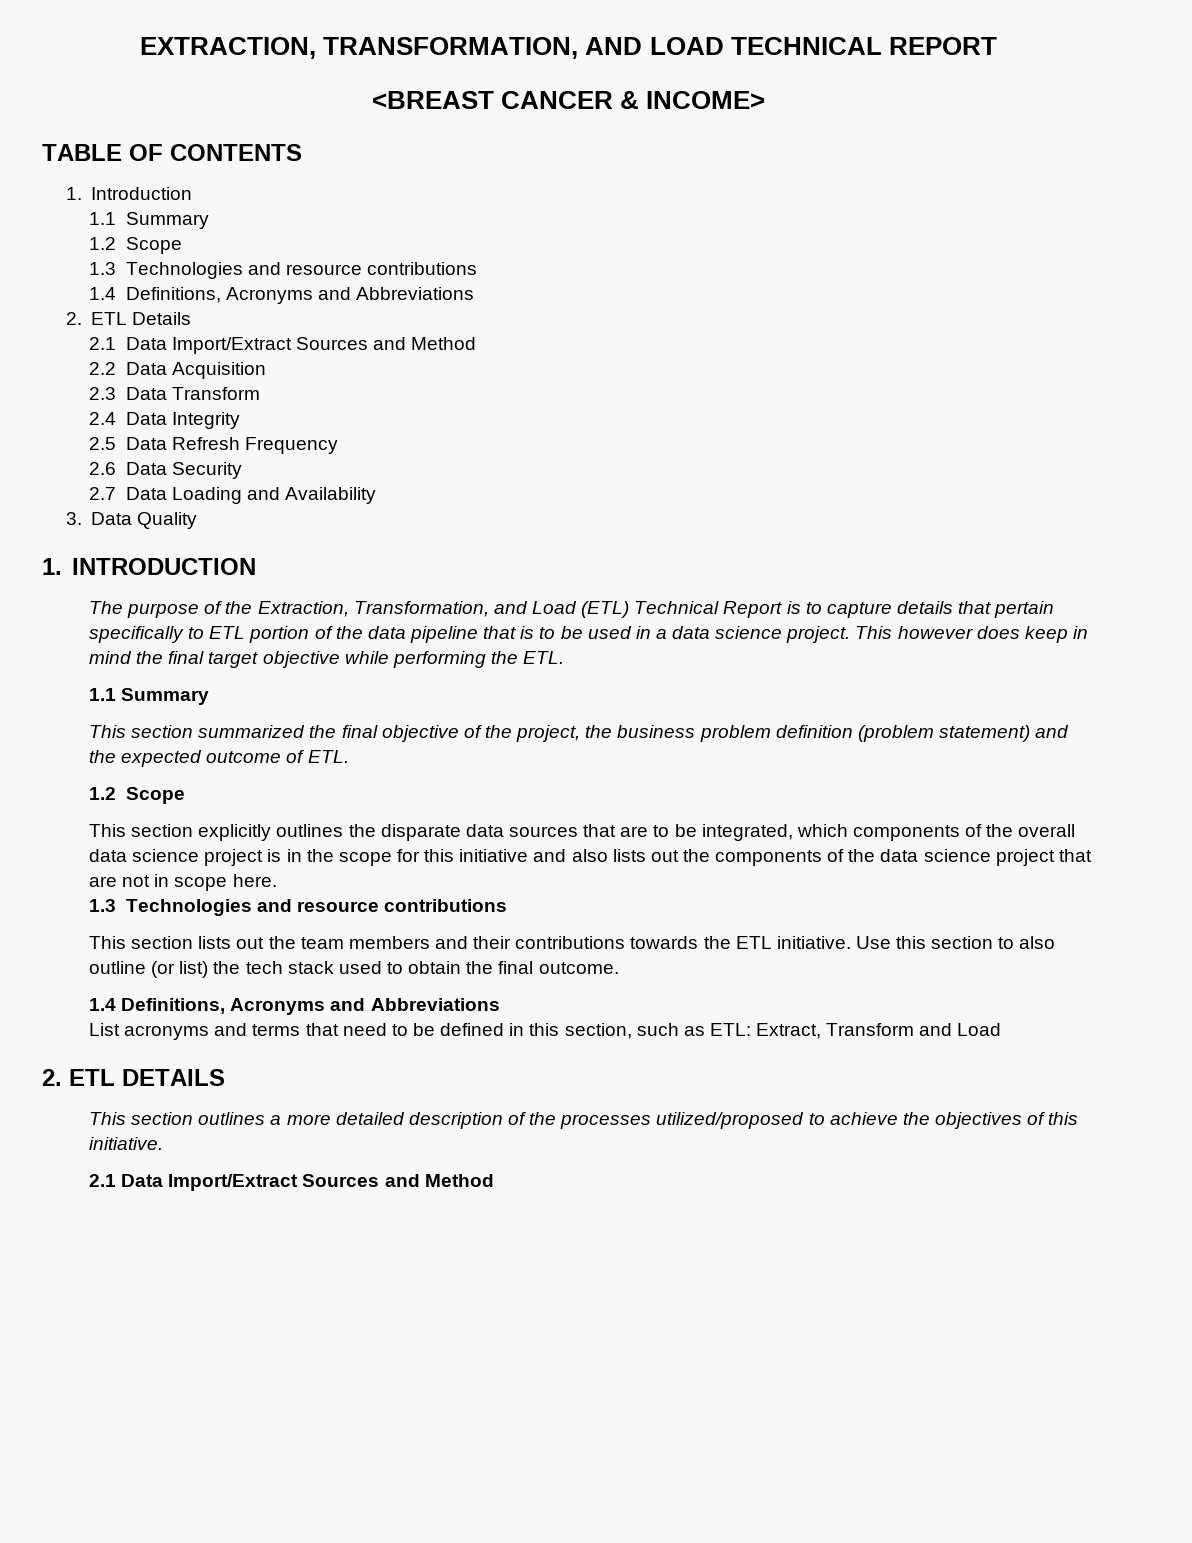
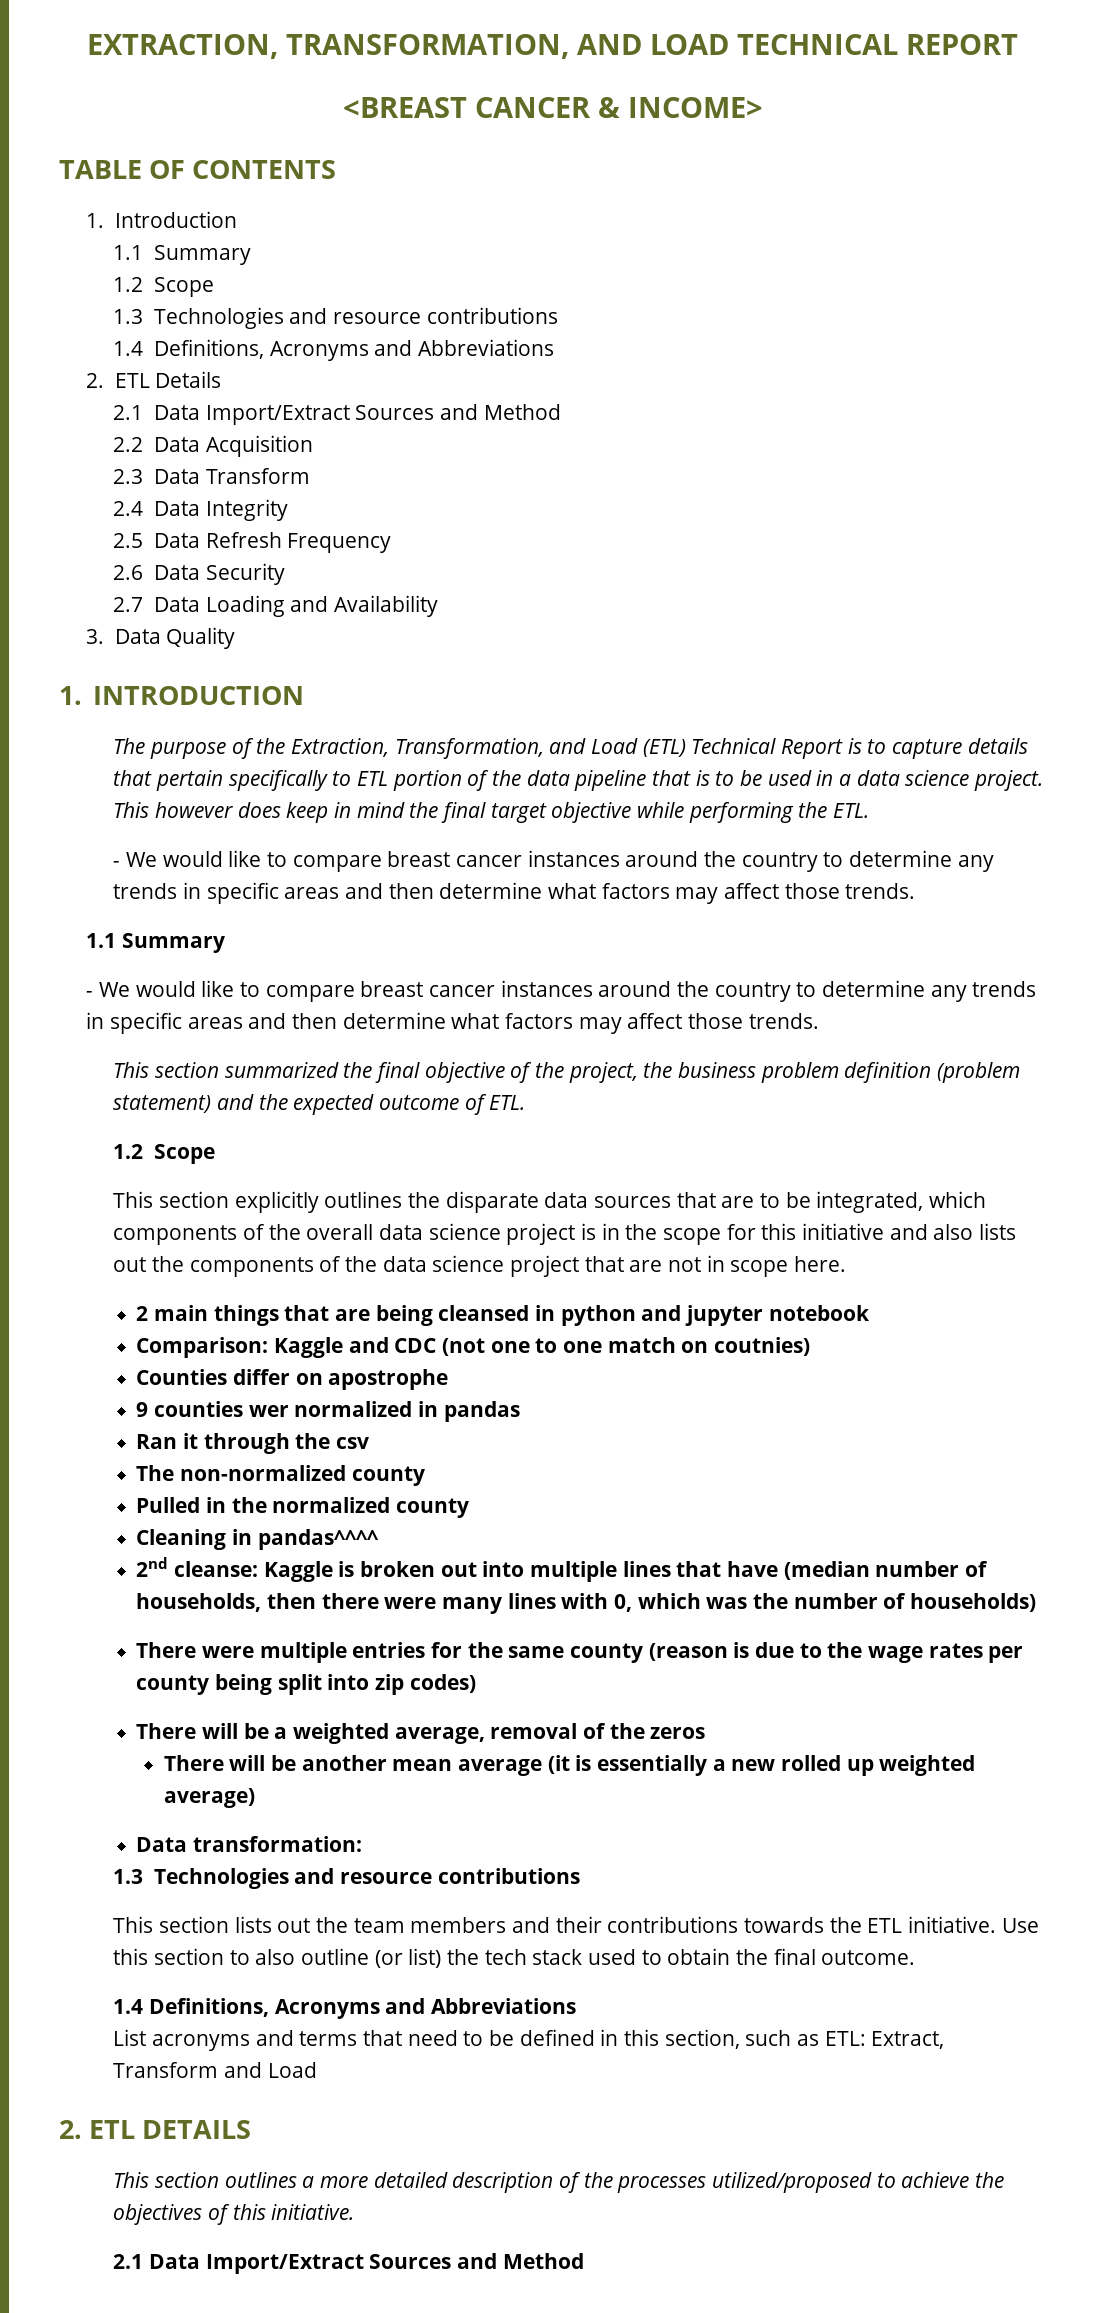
  This however does keep in mind the final target objective while performing the ETL.
+ - We would like to compare breast cancer instances around the country to determine any trends in specific areas and then determine what factors may affect those trends.
  1.1 Summary
+ - We would like to compare breast cancer instances around the country to determine any trends in specific areas and then determine what factors may affect those trends.
+ 2 main things that are being cleansed in python and jupyter notebook
+ Comparison: Kaggle and CDC (not one to one match on coutnies)
+ Counties differ on apostrophe
+ 9 counties wer normalized in pandas
+ Ran it through the csv
+ The non-normalized county
+ Pulled in the normalized county
+ Cleaning in pandas^^^^
+ 2nd cleanse: Kaggle is broken out into multiple lines that have (median number of households, then there were many lines with 0, which was the number of households)
+ There were multiple entries for the same county (reason is due to the wage rates per county being split into zip codes)
+ There will be a weighted average, removal of the zeros
+ There will be another mean average (it is essentially a new rolled up weighted average)
+ Data transformation:

